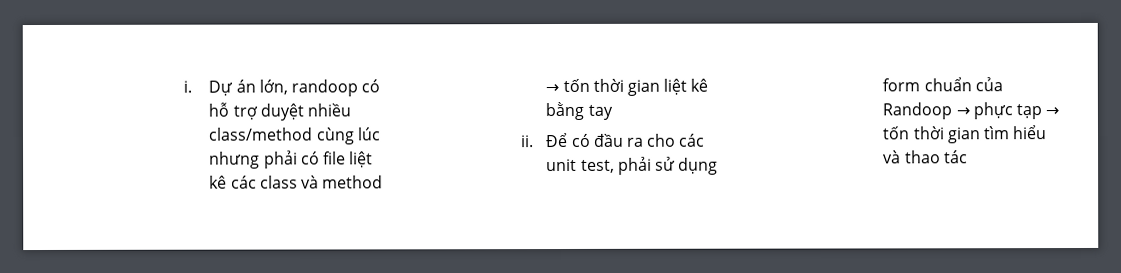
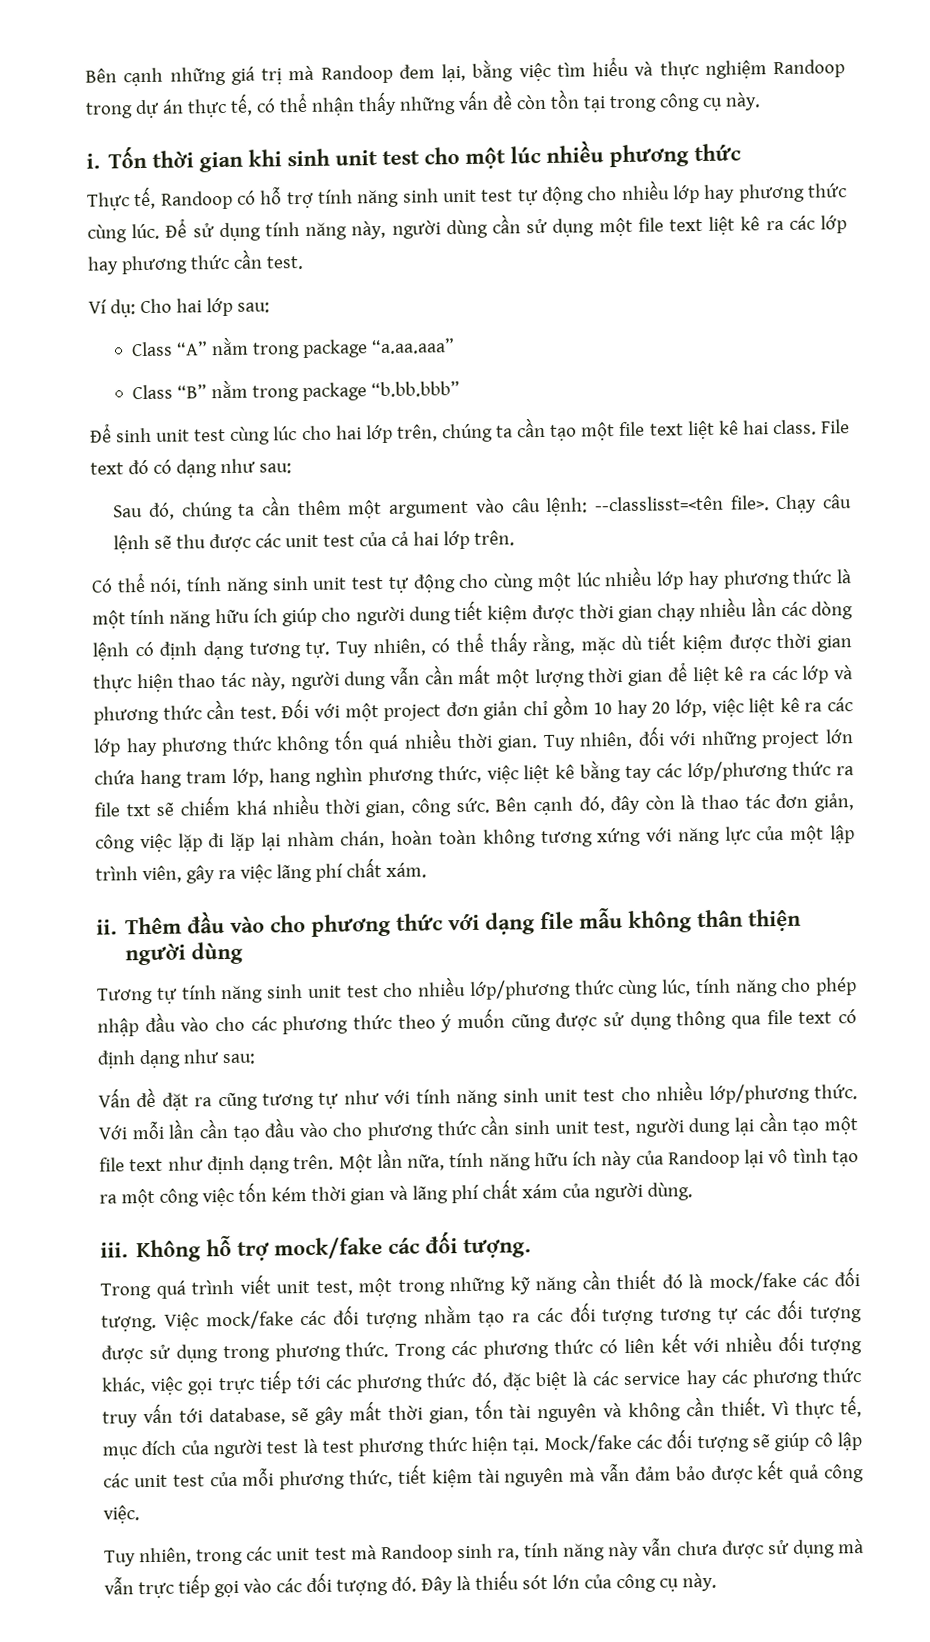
- i. Dự án lớn, randoop có hỗ trợ duyệt nhiều class/method cùng lúc nhưng phải có file liệt kê các class và method → tốn thời gian liệt kê bằng tay
- ii. Để có đầu ra cho các unit test, phải sử dụng form chuẩn của Randoop → phực tạp → tốn thời gian tìm hiểu và thao tác
+ Bên cạnh những giá trị mà Randoop đem lại, bằng việc tìm hiểu và thực nghiệm Randoop trong dự án thực tế, có thể nhận thấy những vấn đề còn tồn tại trong công cụ này.
+ i. Tốn thời gian khi sinh unit test cho một lúc nhiều phương thức
+ Thực tế, Randoop có hỗ trợ tính năng sinh unit test tự động cho nhiều lớp hay phương thức cùng lúc. Để sử dụng tính năng này, người dùng cần sử dụng một file text liệt kê ra các lớp hay phương thức cần test.
+ Ví dụ: Cho hai lớp sau:
+ Class “A” nằm trong package “a.aa.aaa”
+ Class “B” nằm trong package “b.bb.bbb”
+ Để sinh unit test cùng lúc cho hai lớp trên, chúng ta cần tạo một file text liệt kê hai class. File text đó có dạng như sau:
+ Sau đó, chúng ta cần thêm một argument vào câu lệnh: --classlisst=<tên file>. Chạy câu lệnh sẽ thu được các unit test của cả hai lớp trên.
+ Có thể nói, tính năng sinh unit test tự động cho cùng một lúc nhiều lớp hay phương thức là một tính năng hữu ích giúp cho người dung tiết kiệm được thời gian chạy nhiều lần các dòng lệnh có định dạng tương tự. Tuy nhiên, có thể thấy rằng, mặc dù tiết kiệm được thời gian thực hiện thao tác này, người dung vẫn cần mất một lượng thời gian để liệt kê ra các lớp và phương thức cần test. Đối với một project đơn giản chỉ gồm 10 hay 20 lớp, việc liệt kê ra các lớp hay phương thức không tốn quá nhiều thời gian. Tuy nhiên, đối với những project lớn chứa hang tram lớp, hang nghìn phương thức, việc liệt kê bằng tay các lớp/phương thức ra file txt sẽ chiếm khá nhiều thời gian, công sức. Bên cạnh đó, đây còn là thao tác đơn giản, công việc lặp đi lặp lại nhàm chán, hoàn toàn không tương xứng với năng lực của một lập trình viên, gây ra việc lãng phí chất xám.
+ ii. Thêm đầu vào cho phương thức với dạng file mẫu không thân thiện người dùng
+ Tương tự tính năng sinh unit test cho nhiều lớp/phương thức cùng lúc, tính năng cho phép nhập đầu vào cho các phương thức theo ý muốn cũng được sử dụng thông qua file text có định dạng như sau:
+ Vấn đề đặt ra cũng tương tự như với tính năng sinh unit test cho nhiều lớp/phương thức. Với mỗi lần cần tạo đầu vào cho phương thức cần sinh unit test, người dung lại cần tạo một file text như định dạng trên. Một lần nữa, tính năng hữu ích này của Randoop lại vô tình tạo ra một công việc tốn kém thời gian và lãng phí chất xám của người dùng.
+ iii. Không hỗ trợ mock/fake các đối tượng.
+ Trong quá trình viết unit test, một trong những kỹ năng cần thiết đó là mock/fake các đối tượng. Việc mock/fake các đối tượng nhằm tạo ra các đối tượng tương tự các đối tượng được sử dụng trong phương thức. Trong các phương thức có liên kết với nhiều đối tượng khác, việc gọi trực tiếp tới các phương thức đó, đặc biệt là các service hay các phương thức truy vấn tới database, sẽ gây mất thời gian, tốn tài nguyên và không cần thiết. Vì thực tế, mục đích của người test là test phương thức hiện tại. Mock/fake các đối tượng sẽ giúp cô lập các unit test của mỗi phương thức, tiết kiệm tài nguyên mà vẫn đảm bảo được kết quả công việc.
+ Tuy nhiên, trong các unit test mà Randoop sinh ra, tính năng này vẫn chưa được sử dụng mà vẫn trực tiếp gọi vào các đối tượng đó. Đây là thiếu sót lớn của công cụ này.

